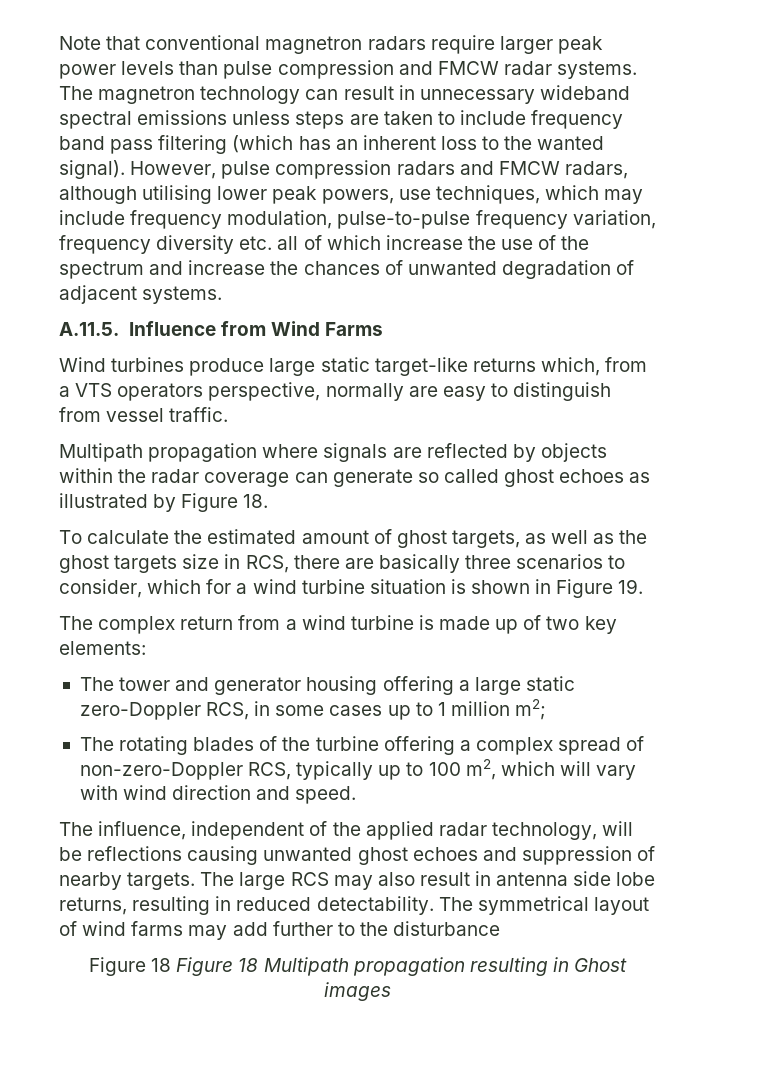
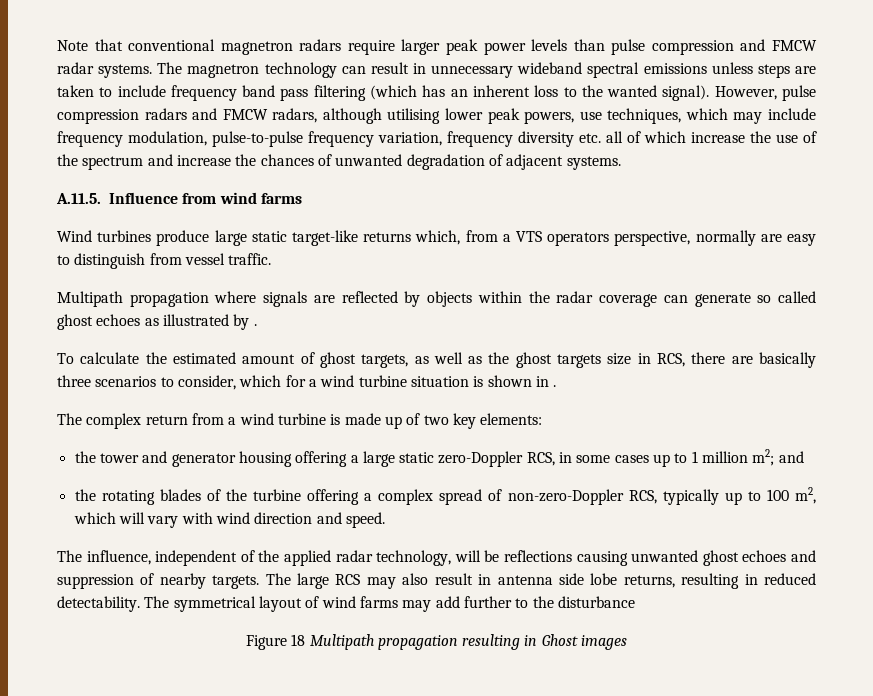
- A.11.5. Influence from Wind Farms
+ A.11.5. Influence from wind farms
- Multipath propagation where signals are reflected by objects within the radar coverage can generate so called ghost echoes as illustrated by Figure 18.
+ Multipath propagation where signals are reflected by objects within the radar coverage can generate so called ghost echoes as illustrated by .
- To calculate the estimated amount of ghost targets, as well as the ghost targets size in RCS, there are basically three scenarios to consider, which for a wind turbine situation is shown in Figure 19.
+ To calculate the estimated amount of ghost targets, as well as the ghost targets size in RCS, there are basically three scenarios to consider, which for a wind turbine situation is shown in .
- The tower and generator housing offering a large static zero-Doppler RCS, in some cases up to 1 million m2;
- The rotating blades of the turbine offering a complex spread of non-zero-Doppler RCS, typically up to 100 m2, which will vary with wind direction and speed.
+ the tower and generator housing offering a large static zero-Doppler RCS, in some cases up to 1 million m2; and
+ the rotating blades of the turbine offering a complex spread of non-zero-Doppler RCS, typically up to 100 m2, which will vary with wind direction and speed.
- Figure 18 Figure 18 Multipath propagation resulting in Ghost images
+ Figure 18 Multipath propagation resulting in Ghost images

